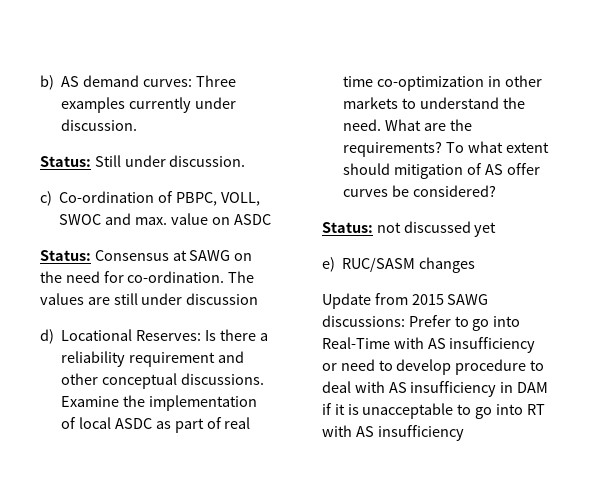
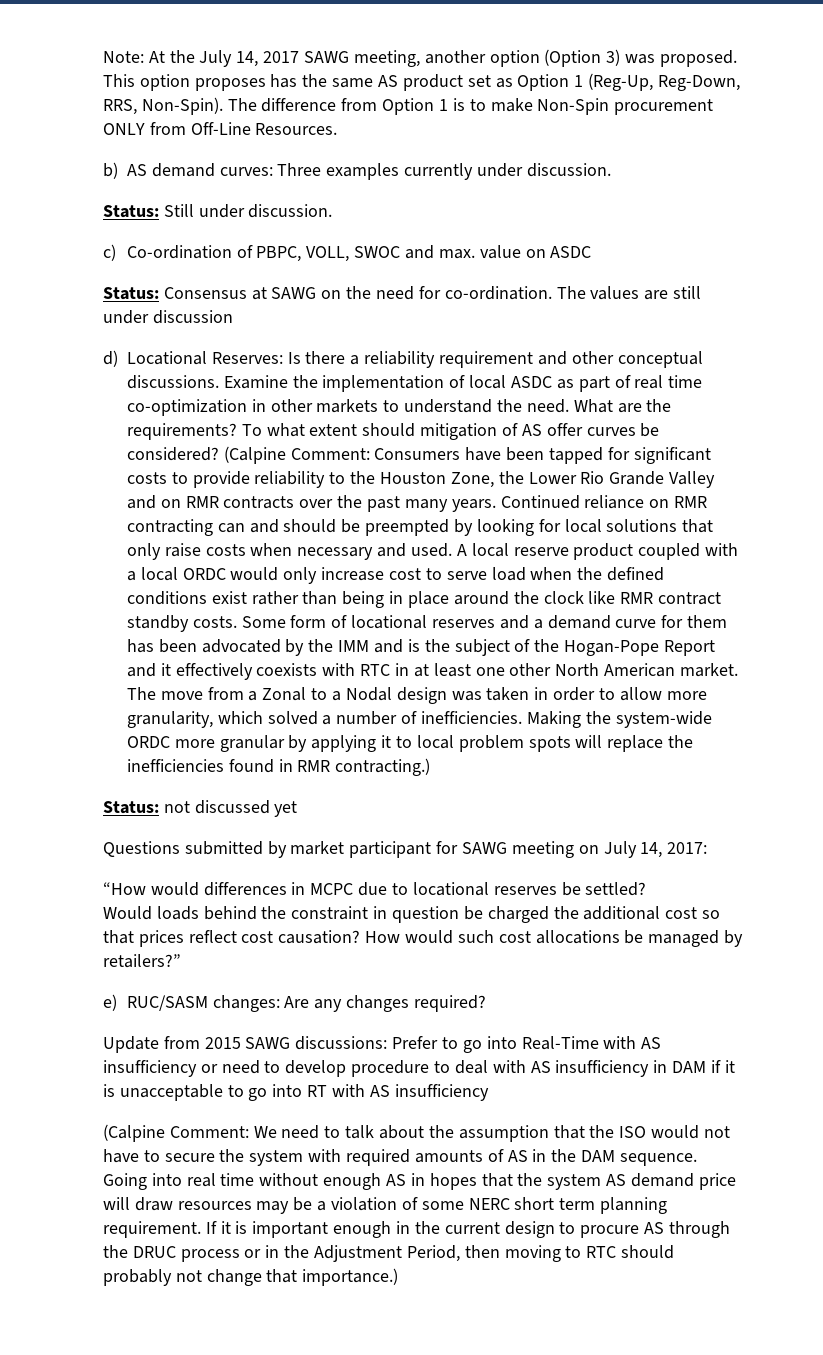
+ Note: At the July 14, 2017 SAWG meeting, another option (Option 3) was proposed. This option proposes has the same AS product set as Option 1 (Reg-Up, Reg-Down, RRS, Non-Spin). The difference from Option 1 is to make Non-Spin procurement ONLY from Off-Line Resources.
- To what extent should mitigation of AS offer curves be considered?
+ To what extent should mitigation of AS offer curves be considered? (Calpine Comment: Consumers have been tapped for significant costs to provide reliability to the Houston Zone, the Lower Rio Grande Valley and on RMR contracts over the past many years. Continued reliance on RMR contracting can and should be preempted by looking for local solutions that only raise costs when necessary and used. A local reserve product coupled with a local ORDC would only increase cost to serve load when the defined conditions exist rather than being in place around the clock like RMR contract standby costs. Some form of locational reserves and a demand curve for them has been advocated by the IMM and is the subject of the Hogan-Pope Report and it effectively coexists with RTC in at least one other North American market. The move from a Zonal to a Nodal design was taken in order to allow more granularity, which solved a number of inefficiencies. Making the system-wide ORDC more granular by applying it to local problem spots will replace the inefficiencies found in RMR contracting.)
  Status: not discussed yet
+ Questions submitted by market participant for SAWG meeting on July 14, 2017:
+ “How would differences in MCPC due to locational reserves be settled?
+ Would loads behind the constraint in question be charged the additional cost so that prices reflect cost causation? How would such cost allocations be managed by retailers?”
- e) RUC/SASM changes
+ e) RUC/SASM changes: Are any changes required?
+ (Calpine Comment: We need to talk about the assumption that the ISO would not have to secure the system with required amounts of AS in the DAM sequence. Going into real time without enough AS in hopes that the system AS demand price will draw resources may be a violation of some NERC short term planning requirement. If it is important enough in the current design to procure AS through the DRUC process or in the Adjustment Period, then moving to RTC should probably not change that importance.)

